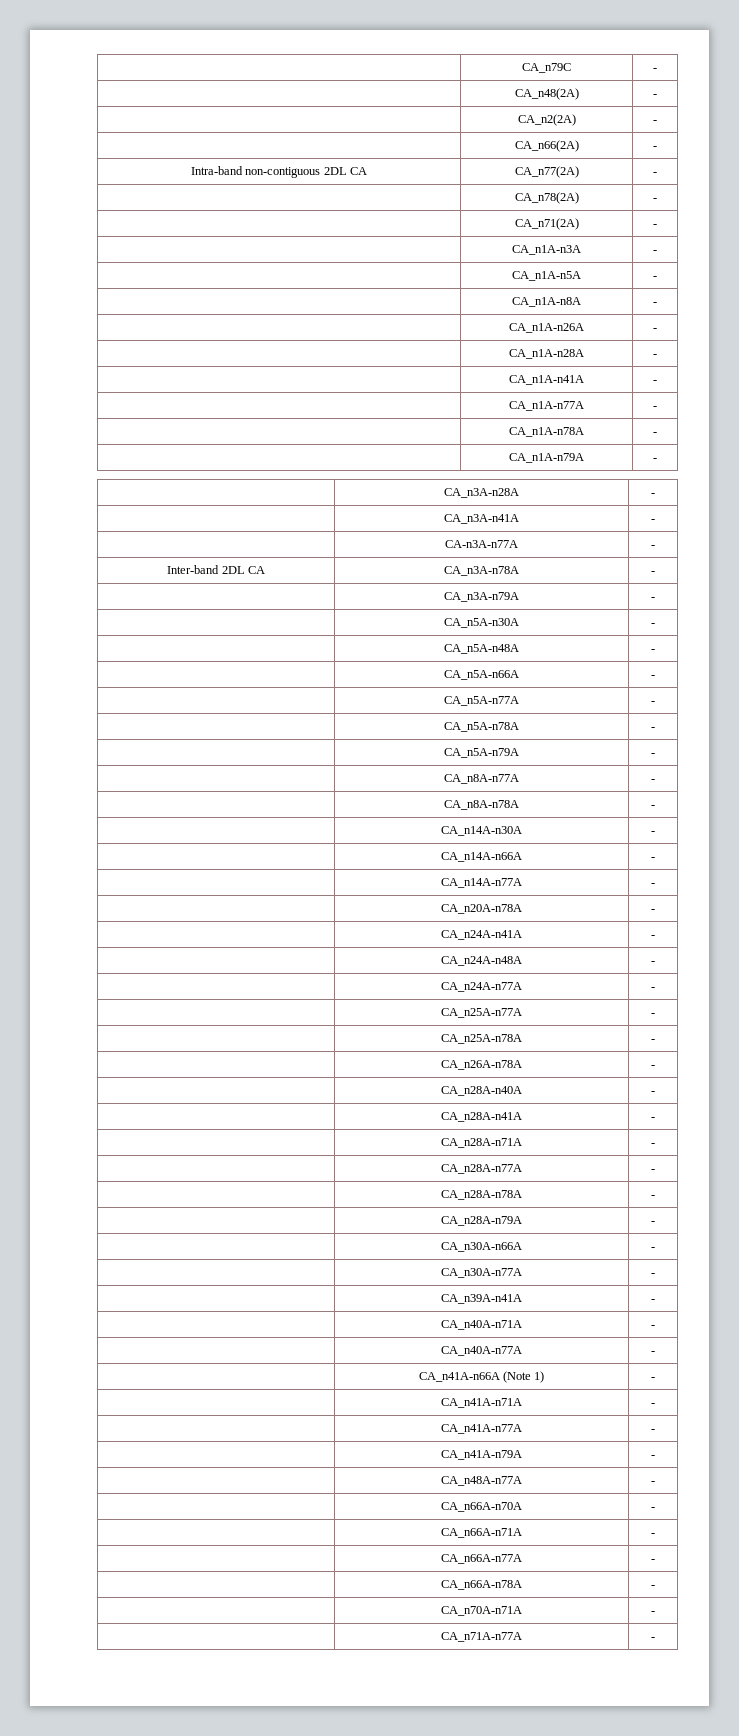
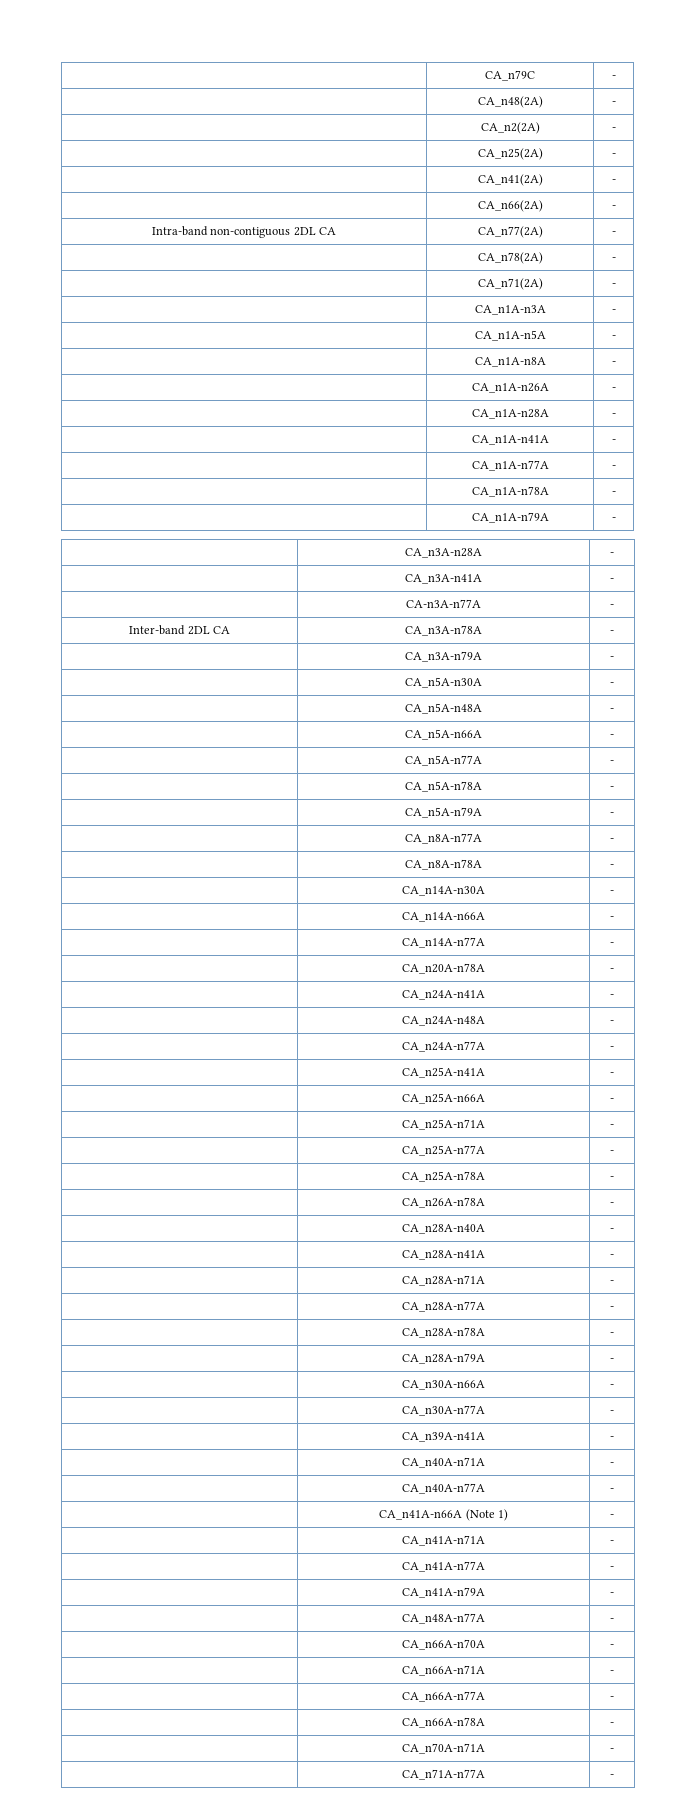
+ | CA_n25(2A) | -
+ | CA_n41(2A) | -
+ | CA_n25A-n41A | -
+ | CA_n25A-n66A | -
+ | CA_n25A-n71A | -

